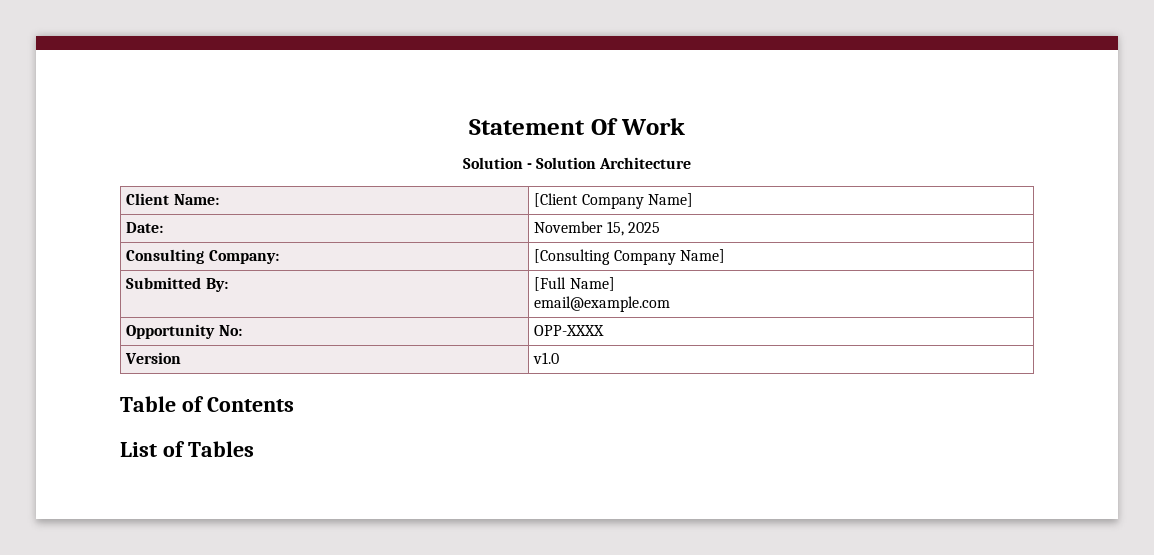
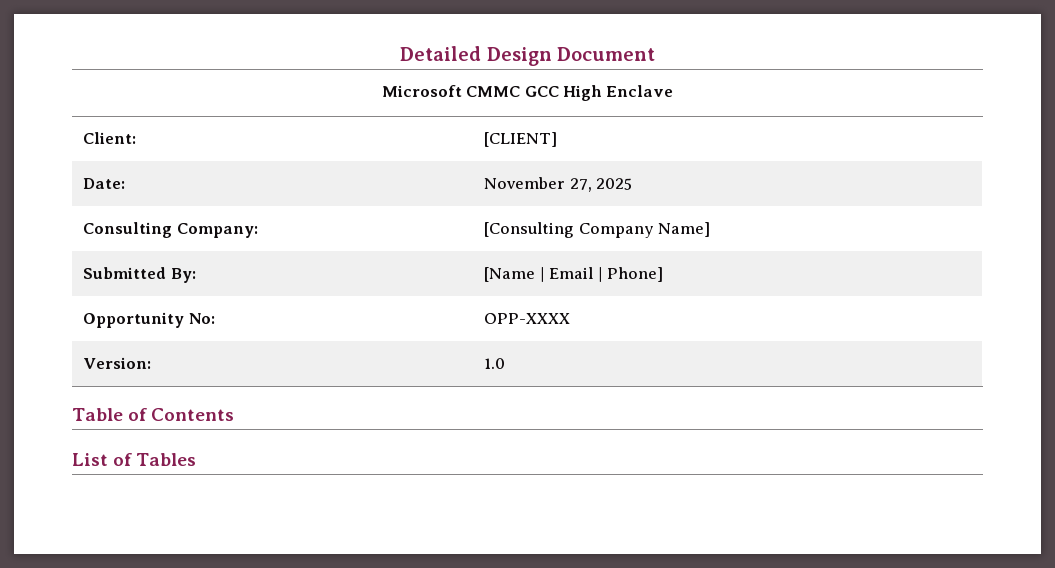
- Statement Of Work
- Solution - Solution Architecture
- Client Name: | [Client Company Name]
+ Detailed Design Document
+ Microsoft CMMC GCC High Enclave
+ Client: | [CLIENT]
- Date: | November 15, 2025
+ Date: | November 27, 2025
- Submitted By: | [Full Name]
- email@example.com
+ Submitted By: | [Name | Email | Phone]
- Version | v1.0
+ Version: | 1.0

